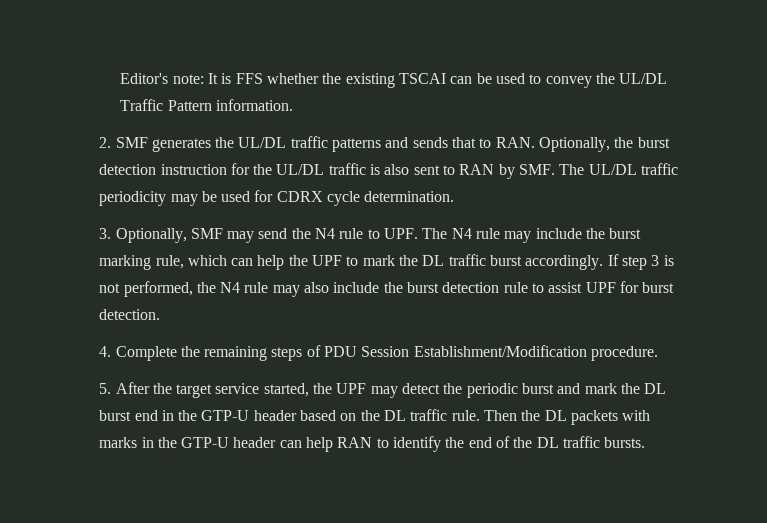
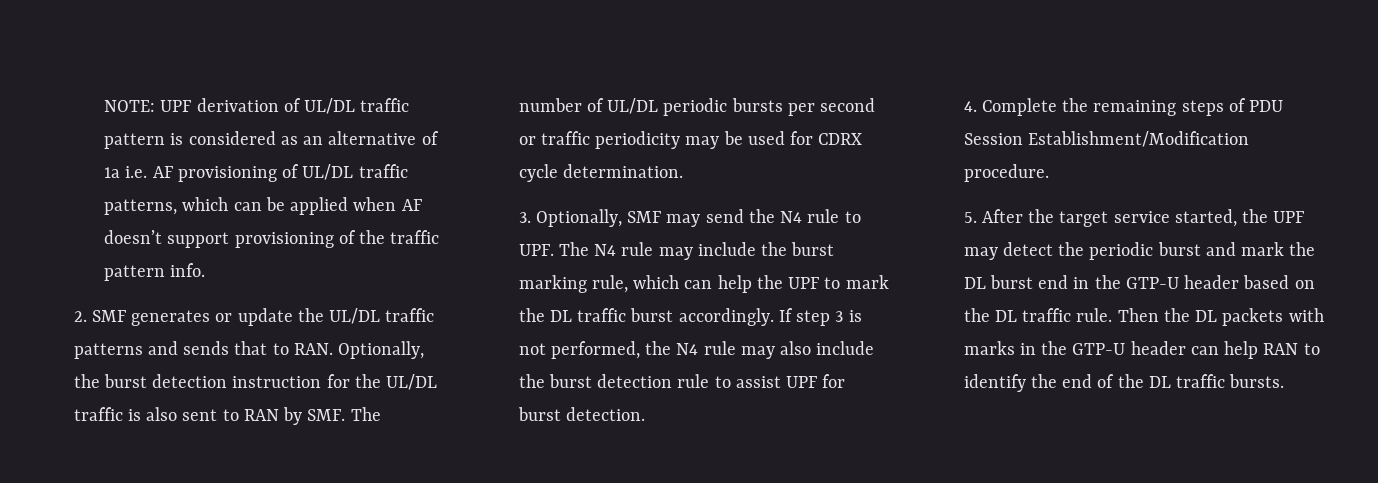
- Editor's note: It is FFS whether the existing TSCAI can be used to convey the UL/DL Traffic Pattern information.
+ NOTE: UPF derivation of UL/DL traffic pattern is considered as an alternative of 1a i.e. AF provisioning of UL/DL traffic patterns, which can be applied when AF doesn’t support provisioning of the traffic pattern info.
- 2. SMF generates the UL/DL traffic patterns and sends that to RAN. Optionally, the burst detection instruction for the UL/DL traffic is also sent to RAN by SMF. The UL/DL traffic periodicity may be used for CDRX cycle determination.
+ 2. SMF generates or update the UL/DL traffic patterns and sends that to RAN. Optionally, the burst detection instruction for the UL/DL traffic is also sent to RAN by SMF. The number of UL/DL periodic bursts per second or traffic periodicity may be used for CDRX cycle determination.

